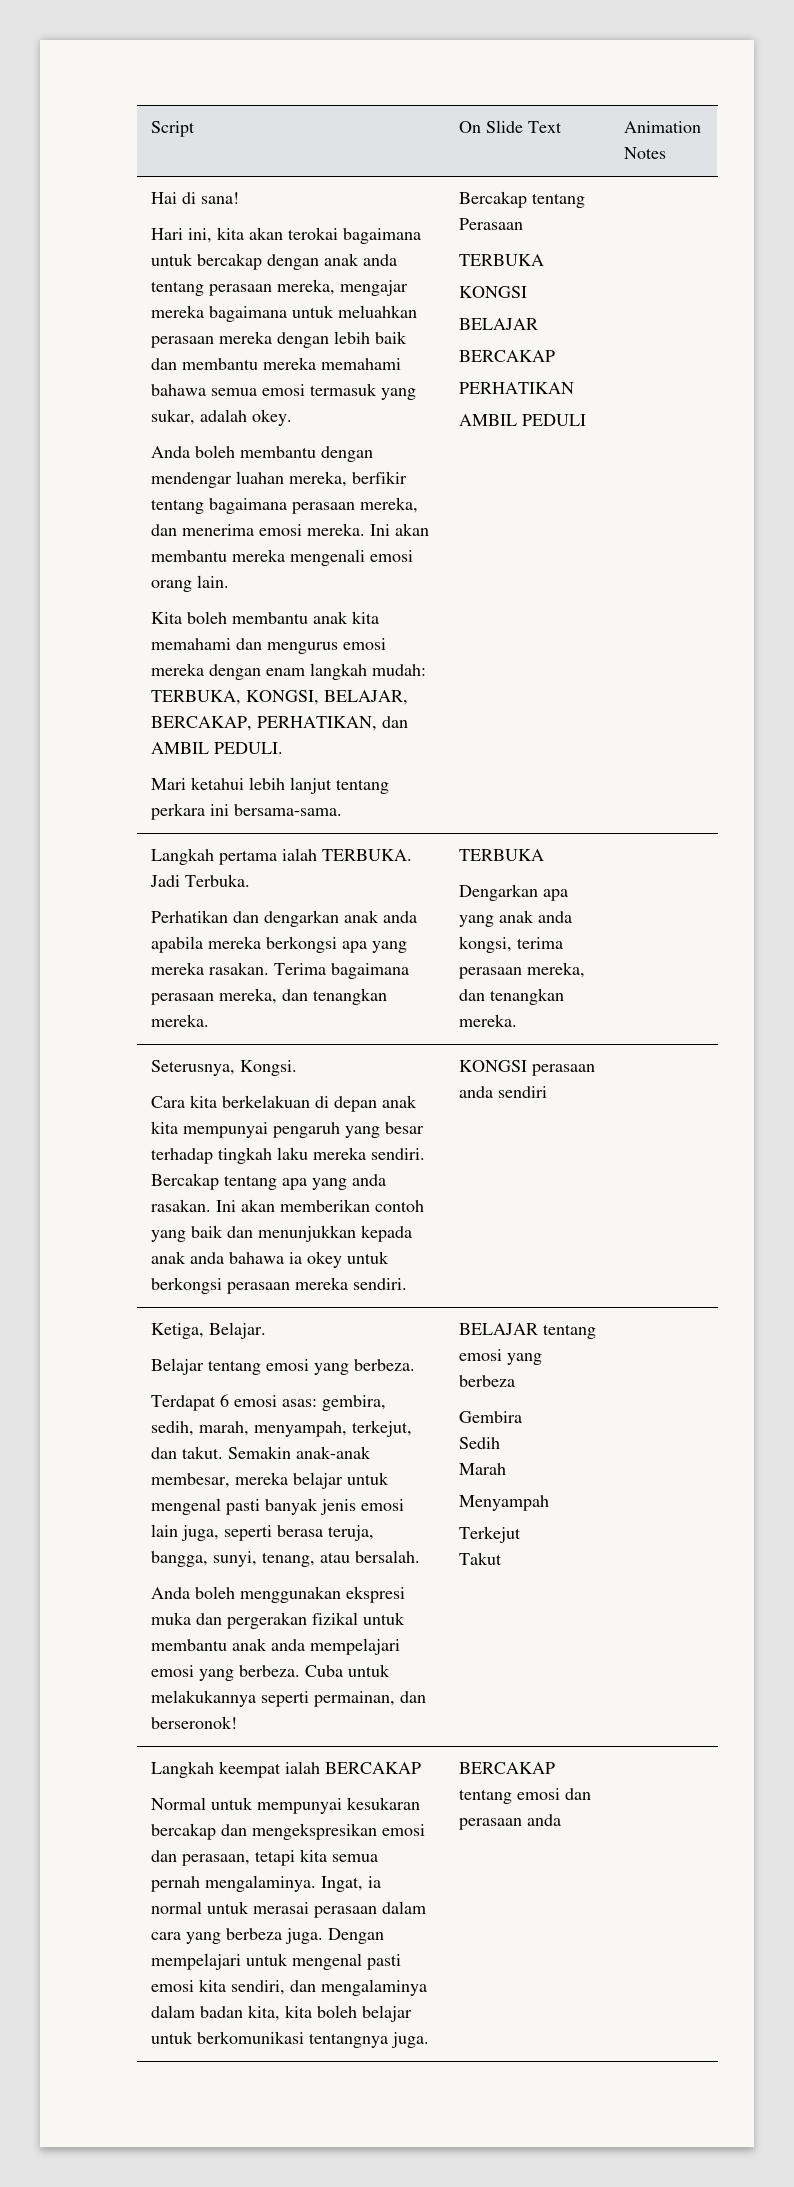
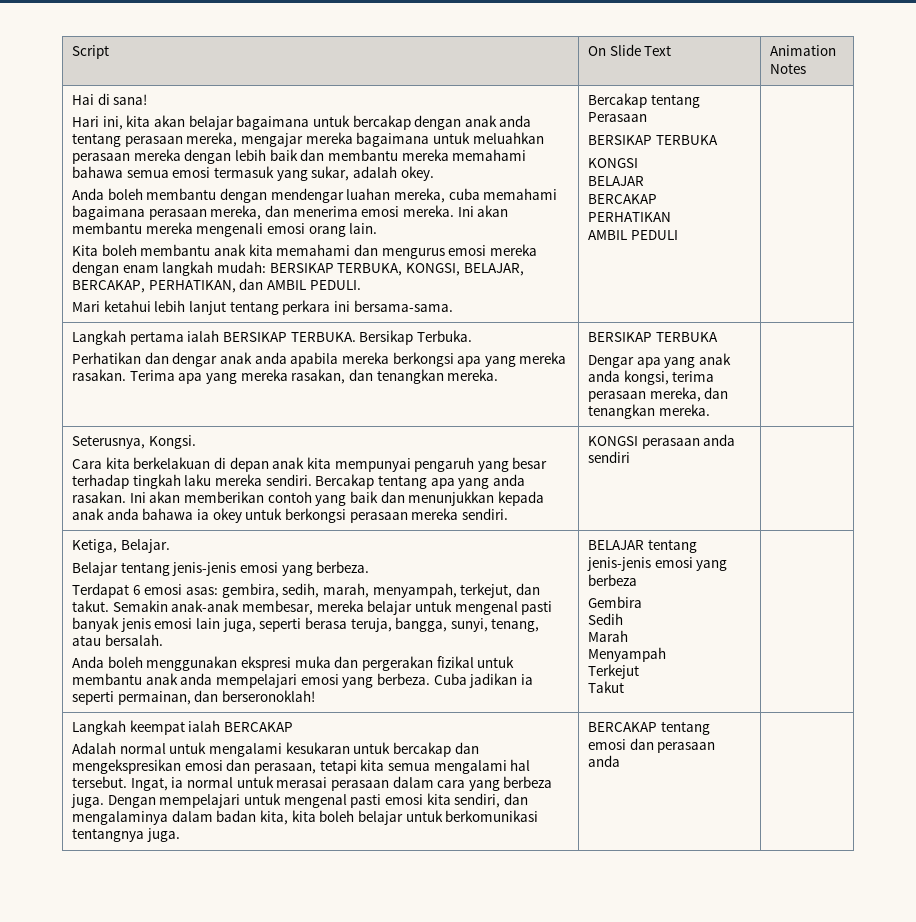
- Hari ini, kita akan terokai bagaimana untuk bercakap dengan anak anda tentang perasaan mereka, mengajar mereka bagaimana untuk meluahkan perasaan mereka dengan lebih baik dan membantu mereka memahami bahawa semua emosi termasuk yang sukar, adalah okey.
+ Hari ini, kita akan belajar bagaimana untuk bercakap dengan anak anda tentang perasaan mereka, mengajar mereka bagaimana untuk meluahkan perasaan mereka dengan lebih baik dan membantu mereka memahami bahawa semua emosi termasuk yang sukar, adalah okey.
- Anda boleh membantu dengan mendengar luahan mereka, berfikir tentang bagaimana perasaan mereka, dan menerima emosi mereka.
+ Anda boleh membantu dengan mendengar luahan mereka, cuba memahami bagaimana perasaan mereka, dan menerima emosi mereka.
- Kita boleh membantu anak kita memahami dan mengurus emosi mereka dengan enam langkah mudah: TERBUKA, KONGSI, BELAJAR, BERCAKAP, PERHATIKAN, dan AMBIL PEDULI.
+ Kita boleh membantu anak kita memahami dan mengurus emosi mereka dengan enam langkah mudah: BERSIKAP TERBUKA, KONGSI, BELAJAR, BERCAKAP, PERHATIKAN, dan AMBIL PEDULI.
  Bercakap tentang Perasaan
- TERBUKA
+ BERSIKAP TERBUKA
- Langkah pertama ialah TERBUKA. Jadi Terbuka.
+ Langkah pertama ialah BERSIKAP TERBUKA. Bersikap Terbuka.
- Perhatikan dan dengarkan anak anda apabila mereka berkongsi apa yang mereka rasakan.
+ Perhatikan dan dengar anak anda apabila mereka berkongsi apa yang mereka rasakan.
- Terima bagaimana perasaan mereka, dan tenangkan mereka. | TERBUKA
- Dengarkan apa yang anak anda kongsi, terima perasaan mereka, dan tenangkan mereka.
+ Terima apa yang mereka rasakan, dan tenangkan mereka. | BERSIKAP TERBUKA
+ Dengar apa yang anak anda kongsi, terima perasaan mereka, dan tenangkan mereka.
- Belajar tentang emosi yang berbeza.
+ Belajar tentang jenis-jenis emosi yang berbeza.
- Cuba untuk melakukannya seperti permainan, dan berseronok!
+ Cuba jadikan ia seperti permainan, dan berseronoklah!
- BELAJAR tentang emosi yang berbeza
+ BELAJAR tentang jenis-jenis emosi yang berbeza
- Normal untuk mempunyai kesukaran bercakap dan mengekspresikan emosi dan perasaan, tetapi kita semua pernah mengalaminya.
+ Adalah normal untuk mengalami kesukaran untuk bercakap dan mengekspresikan emosi dan perasaan, tetapi kita semua mengalami hal tersebut.

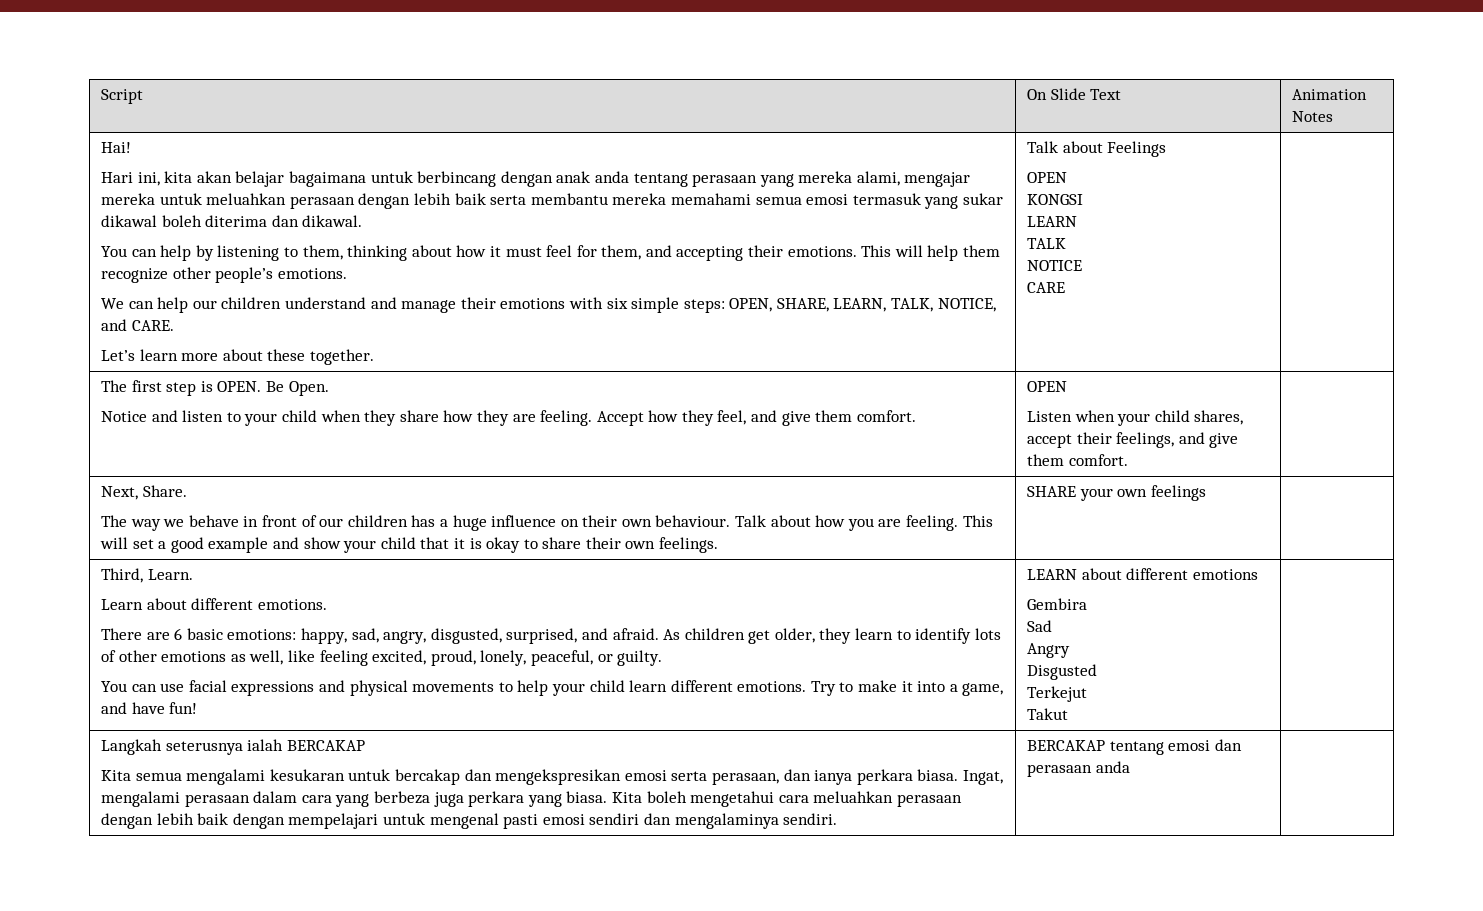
- Hai di sana!
+ Hai!
- Hari ini, kita akan belajar bagaimana untuk bercakap dengan anak anda tentang perasaan mereka, mengajar mereka bagaimana untuk meluahkan perasaan mereka dengan lebih baik dan membantu mereka memahami bahawa semua emosi termasuk yang sukar, adalah okey.
- Anda boleh membantu dengan mendengar luahan mereka, cuba memahami bagaimana perasaan mereka, dan menerima emosi mereka. Ini akan membantu mereka mengenali emosi orang lain.
- Kita boleh membantu anak kita memahami dan mengurus emosi mereka dengan enam langkah mudah: BERSIKAP TERBUKA, KONGSI, BELAJAR, BERCAKAP, PERHATIKAN, dan AMBIL PEDULI.
- Mari ketahui lebih lanjut tentang perkara ini bersama-sama. | Bercakap tentang Perasaan
- BERSIKAP TERBUKA
+ Hari ini, kita akan belajar bagaimana untuk berbincang dengan anak anda tentang perasaan yang mereka alami, mengajar mereka untuk meluahkan perasaan dengan lebih baik serta membantu mereka memahami semua emosi termasuk yang sukar dikawal boleh diterima dan dikawal.
+ You can help by listening to them, thinking about how it must feel for them, and accepting their emotions. This will help them recognize other people’s emotions.
+ We can help our children understand and manage their emotions with six simple steps: OPEN, SHARE, LEARN, TALK, NOTICE, and CARE.
+ Let’s learn more about these together. | Talk about Feelings
+ OPEN
  KONGSI
- BELAJAR
- BERCAKAP
- PERHATIKAN
- AMBIL PEDULI |
- Langkah pertama ialah BERSIKAP TERBUKA. Bersikap Terbuka.
- Perhatikan dan dengar anak anda apabila mereka berkongsi apa yang mereka rasakan. Terima apa yang mereka rasakan, dan tenangkan mereka. | BERSIKAP TERBUKA
- Dengar apa yang anak anda kongsi, terima perasaan mereka, dan tenangkan mereka. |
- Seterusnya, Kongsi.
- Cara kita berkelakuan di depan anak kita mempunyai pengaruh yang besar terhadap tingkah laku mereka sendiri. Bercakap tentang apa yang anda rasakan. Ini akan memberikan contoh yang baik dan menunjukkan kepada anak anda bahawa ia okey untuk berkongsi perasaan mereka sendiri. | KONGSI perasaan anda sendiri |
- Ketiga, Belajar.
- Belajar tentang jenis-jenis emosi yang berbeza.
- Terdapat 6 emosi asas: gembira, sedih, marah, menyampah, terkejut, dan takut. Semakin anak-anak membesar, mereka belajar untuk mengenal pasti banyak jenis emosi lain juga, seperti berasa teruja, bangga, sunyi, tenang, atau bersalah.
- Anda boleh menggunakan ekspresi muka dan pergerakan fizikal untuk membantu anak anda mempelajari emosi yang berbeza. Cuba jadikan ia seperti permainan, dan berseronoklah! | BELAJAR tentang jenis-jenis emosi yang berbeza
+ LEARN
+ TALK
+ NOTICE
+ CARE |
+ The first step is OPEN. Be Open.
+ Notice and listen to your child when they share how they are feeling. Accept how they feel, and give them comfort. | OPEN
+ Listen when your child shares, accept their feelings, and give them comfort. |
+ Next, Share.
+ The way we behave in front of our children has a huge influence on their own behaviour. Talk about how you are feeling. This will set a good example and show your child that it is okay to share their own feelings. | SHARE your own feelings |
+ Third, Learn.
+ Learn about different emotions.
+ There are 6 basic emotions: happy, sad, angry, disgusted, surprised, and afraid. As children get older, they learn to identify lots of other emotions as well, like feeling excited, proud, lonely, peaceful, or guilty.
+ You can use facial expressions and physical movements to help your child learn different emotions. Try to make it into a game, and have fun! | LEARN about different emotions
  Gembira
- Sedih
- Marah
- Menyampah
+ Sad
+ Angry
+ Disgusted
- Langkah keempat ialah BERCAKAP
+ Langkah seterusnya ialah BERCAKAP
- Adalah normal untuk mengalami kesukaran untuk bercakap dan mengekspresikan emosi dan perasaan, tetapi kita semua mengalami hal tersebut. Ingat, ia normal untuk merasai perasaan dalam cara yang berbeza juga. Dengan mempelajari untuk mengenal pasti emosi kita sendiri, dan mengalaminya dalam badan kita, kita boleh belajar untuk berkomunikasi tentangnya juga.
+ Kita semua mengalami kesukaran untuk bercakap dan mengekspresikan emosi serta perasaan, dan ianya perkara biasa. Ingat, mengalami perasaan dalam cara yang berbeza juga perkara yang biasa. Kita boleh mengetahui cara meluahkan perasaan dengan lebih baik dengan mempelajari untuk mengenal pasti emosi sendiri dan mengalaminya sendiri.

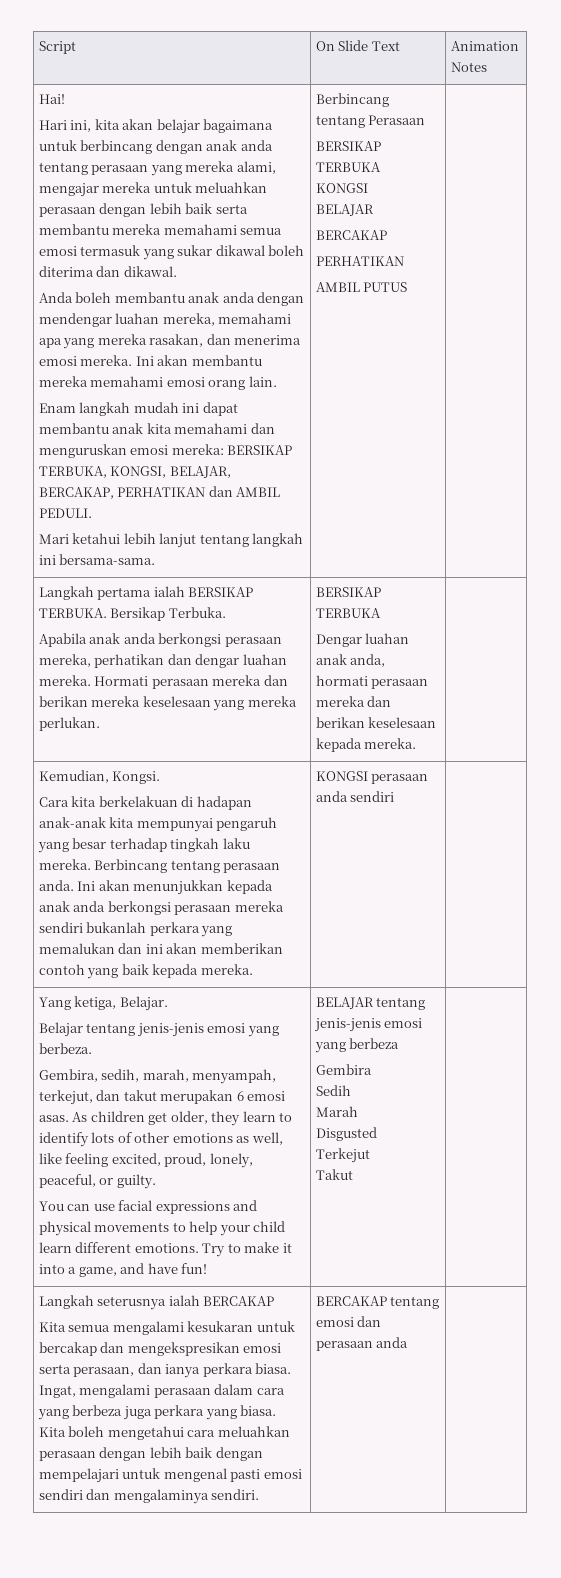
- You can help by listening to them, thinking about how it must feel for them, and accepting their emotions. This will help them recognize other people’s emotions.
- We can help our children understand and manage their emotions with six simple steps: OPEN, SHARE, LEARN, TALK, NOTICE, and CARE.
- Let’s learn more about these together. | Talk about Feelings
- OPEN
+ Anda boleh membantu anak anda dengan mendengar luahan mereka, memahami apa yang mereka rasakan, dan menerima emosi mereka. Ini akan membantu mereka memahami emosi orang lain.
+ Enam langkah mudah ini dapat membantu anak kita memahami dan menguruskan emosi mereka: BERSIKAP TERBUKA, KONGSI, BELAJAR, BERCAKAP, PERHATIKAN dan AMBIL PEDULI.
+ Mari ketahui lebih lanjut tentang langkah ini bersama-sama. | Berbincang tentang Perasaan
+ BERSIKAP TERBUKA
  KONGSI
- LEARN
- TALK
- NOTICE
- CARE |
- The first step is OPEN. Be Open.
- Notice and listen to your child when they share how they are feeling. Accept how they feel, and give them comfort. | OPEN
- Listen when your child shares, accept their feelings, and give them comfort. |
- Next, Share.
- The way we behave in front of our children has a huge influence on their own behaviour. Talk about how you are feeling. This will set a good example and show your child that it is okay to share their own feelings. | SHARE your own feelings |
- Third, Learn.
- Learn about different emotions.
- There are 6 basic emotions: happy, sad, angry, disgusted, surprised, and afraid.
+ BELAJAR
+ BERCAKAP
+ PERHATIKAN
+ AMBIL PUTUS |
+ Langkah pertama ialah BERSIKAP TERBUKA. Bersikap Terbuka.
+ Apabila anak anda berkongsi perasaan mereka, perhatikan dan dengar luahan mereka. Hormati perasaan mereka dan berikan mereka keselesaan yang mereka perlukan. | BERSIKAP TERBUKA
+ Dengar luahan anak anda, hormati perasaan mereka dan berikan keselesaan kepada mereka. |
+ Kemudian, Kongsi.
+ Cara kita berkelakuan di hadapan anak-anak kita mempunyai pengaruh yang besar terhadap tingkah laku mereka. Berbincang tentang perasaan anda. Ini akan menunjukkan kepada anak anda berkongsi perasaan mereka sendiri bukanlah perkara yang memalukan dan ini akan memberikan contoh yang baik kepada mereka. | KONGSI perasaan anda sendiri |
+ Yang ketiga, Belajar.
+ Belajar tentang jenis-jenis emosi yang berbeza.
+ Gembira, sedih, marah, menyampah, terkejut, dan takut merupakan 6 emosi asas.
- LEARN about different emotions
+ BELAJAR tentang jenis-jenis emosi yang berbeza
- Sad
- Angry
+ Sedih
+ Marah

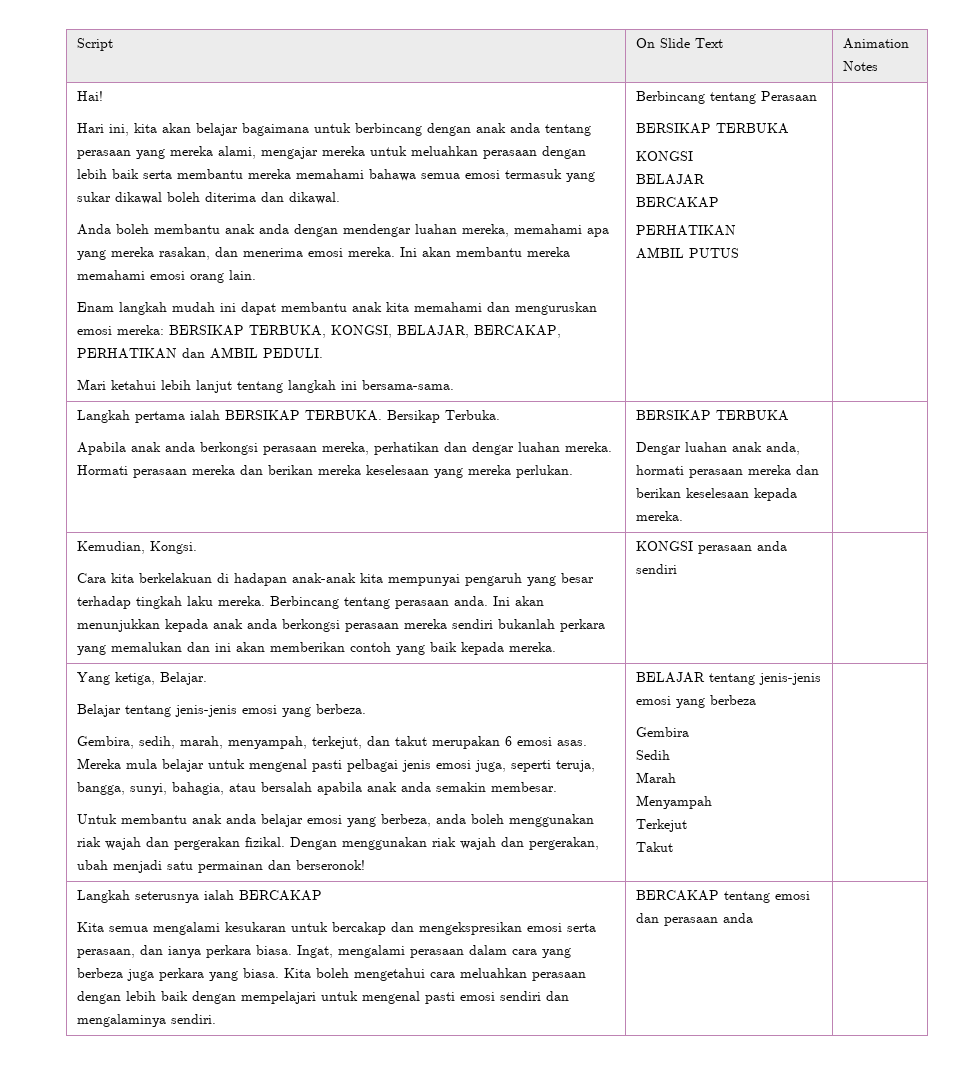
- Hari ini, kita akan belajar bagaimana untuk berbincang dengan anak anda tentang perasaan yang mereka alami, mengajar mereka untuk meluahkan perasaan dengan lebih baik serta membantu mereka memahami semua emosi termasuk yang sukar dikawal boleh diterima dan dikawal.
+ Hari ini, kita akan belajar bagaimana untuk berbincang dengan anak anda tentang perasaan yang mereka alami, mengajar mereka untuk meluahkan perasaan dengan lebih baik serta membantu mereka memahami bahawa semua emosi termasuk yang sukar dikawal boleh diterima dan dikawal.
- As children get older, they learn to identify lots of other emotions as well, like feeling excited, proud, lonely, peaceful, or guilty.
- You can use facial expressions and physical movements to help your child learn different emotions. Try to make it into a game, and have fun!
+ Mereka mula belajar untuk mengenal pasti pelbagai jenis emosi juga, seperti teruja, bangga, sunyi, bahagia, atau bersalah apabila anak anda semakin membesar.
+ Untuk membantu anak anda belajar emosi yang berbeza, anda boleh menggunakan riak wajah dan pergerakan fizikal. Dengan menggunakan riak wajah dan pergerakan, ubah menjadi satu permainan dan berseronok!
- Disgusted
+ Menyampah

